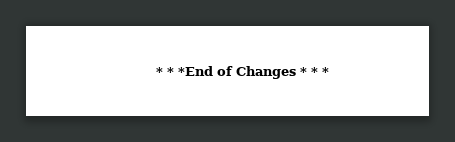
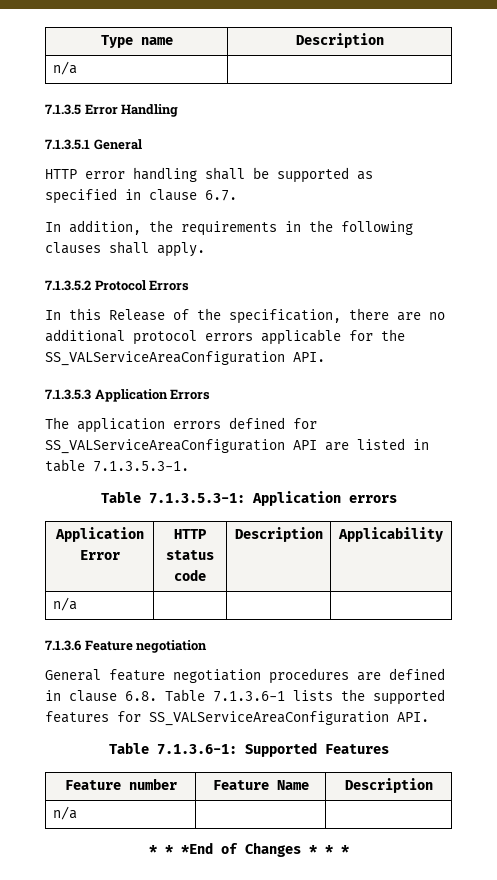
+ Type name | Description
+ n/a |
+ 7.1.3.5 Error Handling
+ 7.1.3.5.1 General
+ HTTP error handling shall be supported as specified in clause 6.7.
+ In addition, the requirements in the following clauses shall apply.
+ 7.1.3.5.2 Protocol Errors
+ In this Release of the specification, there are no additional protocol errors applicable for the SS_VALServiceAreaConfiguration API.
+ 7.1.3.5.3 Application Errors
+ The application errors defined for SS_VALServiceAreaConfiguration API are listed in table 7.1.3.5.3-1.
+ Table 7.1.3.5.3-1: Application errors
+ Application Error | HTTP status code | Description | Applicability
+ n/a | | |
+ 7.1.3.6 Feature negotiation
+ General feature negotiation procedures are defined in clause 6.8. Table 7.1.3.6-1 lists the supported features for SS_VALServiceAreaConfiguration API.
+ Table 7.1.3.6-1: Supported Features
+ Feature number | Feature Name | Description
+ n/a | |

